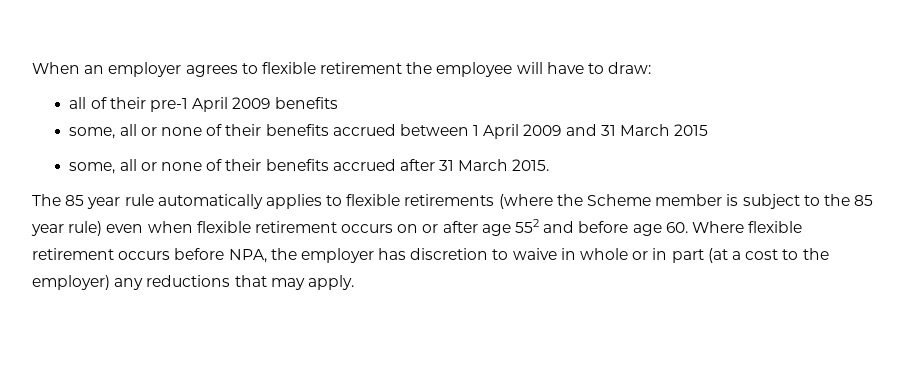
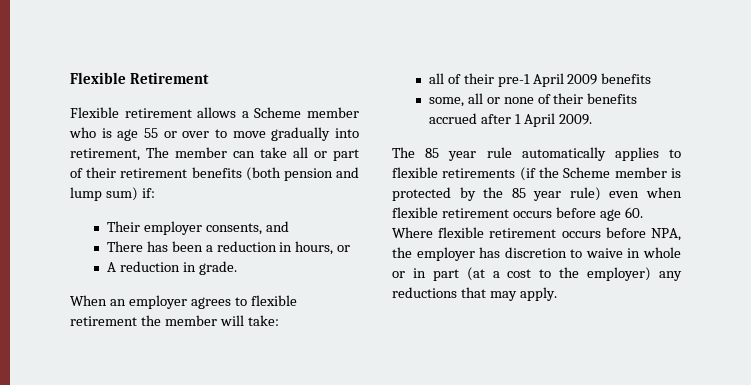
+ Flexible Retirement
+ Flexible retirement allows a Scheme member who is age 55 or over to move gradually into retirement, The member can take all or part of their retirement benefits (both pension and lump sum) if:
+ Their employer consents, and
+ There has been a reduction in hours, or
+ A reduction in grade.
- When an employer agrees to flexible retirement the employee will have to draw:
+ When an employer agrees to flexible retirement the member will take:
- some, all or none of their benefits accrued between 1 April 2009 and 31 March 2015
- some, all or none of their benefits accrued after 31 March 2015.
+ some, all or none of their benefits accrued after 1 April 2009.
- The 85 year rule automatically applies to flexible retirements (where the Scheme member is subject to the 85 year rule) even when flexible retirement occurs on or after age 552 and before age 60. Where flexible retirement occurs before NPA, the employer has discretion to waive in whole or in part (at a cost to the employer) any reductions that may apply.
+ The 85 year rule automatically applies to flexible retirements (if the Scheme member is protected by the 85 year rule) even when flexible retirement occurs before age 60. Where flexible retirement occurs before NPA, the employer has discretion to waive in whole or in part (at a cost to the employer) any reductions that may apply.

